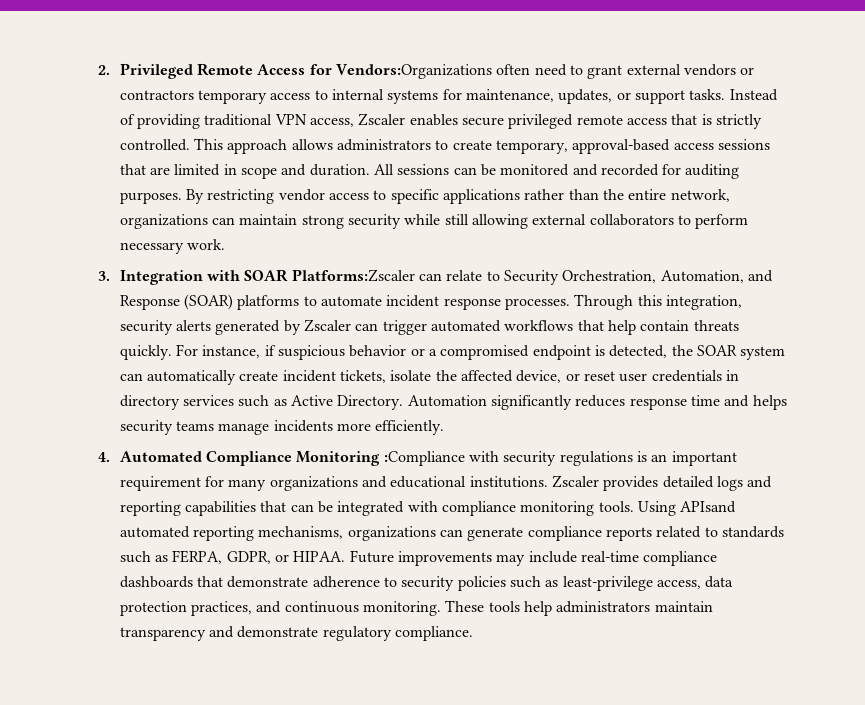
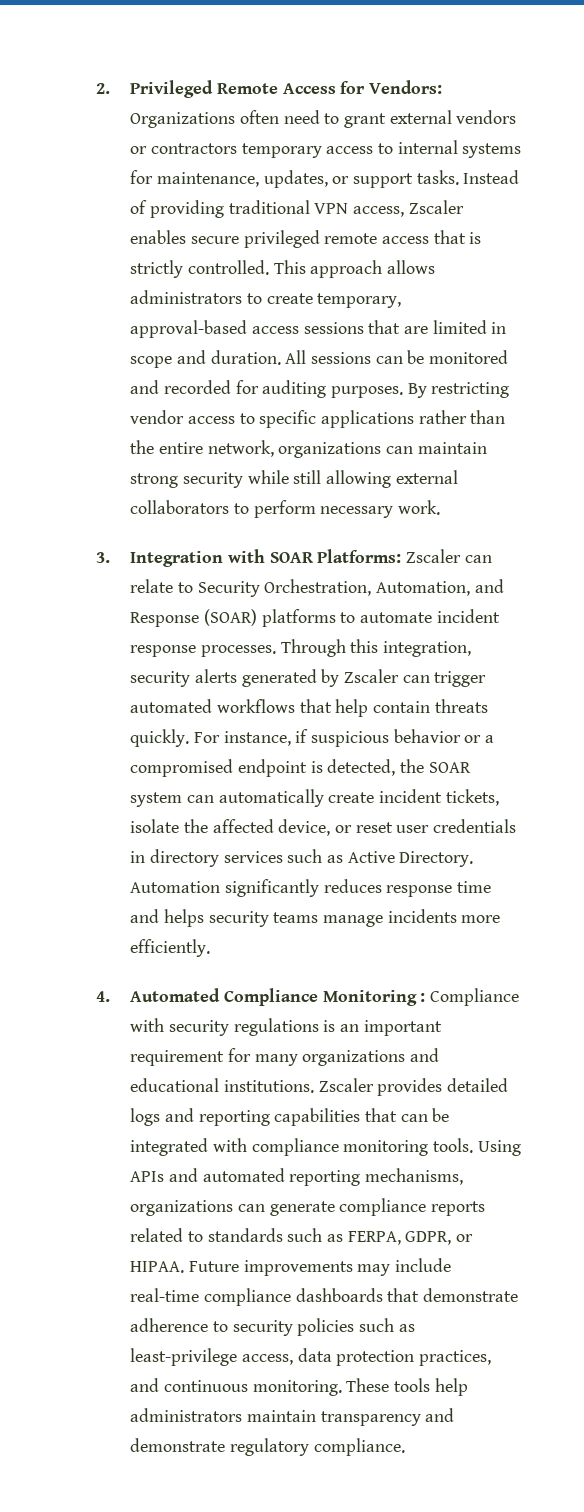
- 2. Privileged Remote Access for Vendors:Organizations often need to grant external vendors or contractors temporary access to internal systems for maintenance, updates, or support tasks.
+ 2. Privileged Remote Access for Vendors: Organizations often need to grant external vendors or contractors temporary access to internal systems for maintenance, updates, or support tasks.
- 3. Integration with SOAR Platforms:Zscaler can relate to Security Orchestration, Automation, and Response (SOAR) platforms to automate incident response processes.
+ 3. Integration with SOAR Platforms: Zscaler can relate to Security Orchestration, Automation, and Response (SOAR) platforms to automate incident response processes.
- 4. Automated Compliance Monitoring :Compliance with security regulations is an important requirement for many organizations and educational institutions.
+ 4. Automated Compliance Monitoring : Compliance with security regulations is an important requirement for many organizations and educational institutions.
- Using APIsand automated reporting mechanisms, organizations can generate compliance reports related to standards such as FERPA, GDPR, or HIPAA.
+ Using APIs and automated reporting mechanisms, organizations can generate compliance reports related to standards such as FERPA, GDPR, or HIPAA.

